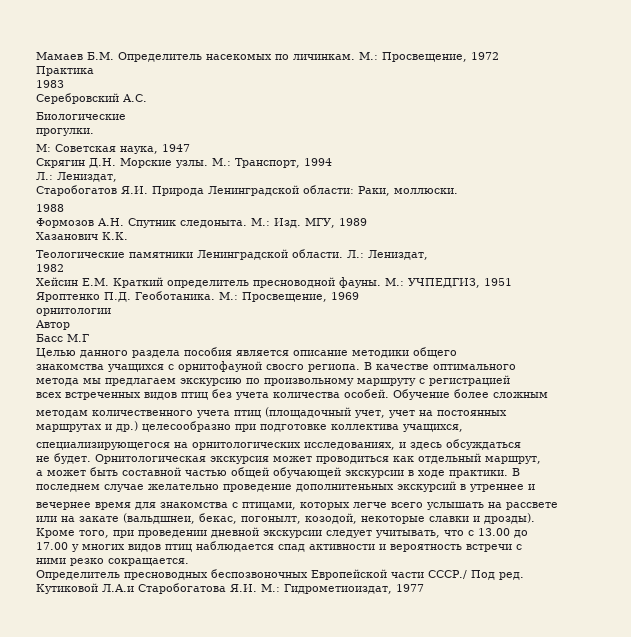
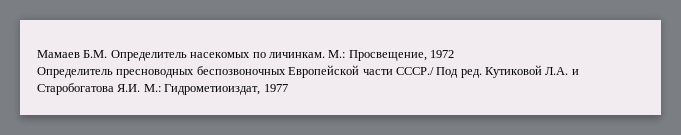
- Практика
- 1983
- Серебровский А.С.
- Биологические
- прогулки.
- М: Советская наука, 1947
- Скрягин Д.Н. Морские узлы. М.: Транспорт, 1994
- Л.: Лениздат,
- Старобогатов Я.И. Природа Ленинградской области: Раки, моллюски.
- 1988
- Формозов А.Н. Спутник следоныта. М.: Изд. МГУ, 1989
- Хазанович К.К.
- Теологические памятники Ленинградской области. Л.: Лениздат,
- 1982
- Хейсин Е.М. Краткий определитель пресноводной фауны. М.: УЧПЕДГИЗ, 1951
- Яроптенко П.Д. Геоботаника. М.: Просвещение, 1969
- орнитологии
- Автор
- Басс М.Г
- Целью данного раздела пособия является описание методики общего
- знакомства учащихся с орнитофауной свосго региопа. В качестве оптимального
- метода мы предлагаем экскурсию по произвольному маршруту с регистрацией
- всех встреченных видов птиц без учета количества особей. Обучение более сложным
- методам количественного учета птиц (площадочный учет, учет на постоянных
- маршрутах и др.) целесообразно при подготовке коллектива учащихся,
- специализирующегося на орнитологических исследованиях, и здесь обсуждаться
- не будет. Орнитологическая экскурсия может проводиться как отдельный маршрут,
- а может быть составной частью общей обучающей экскурсии в ходе практики. В
- последнем случае желательно проведение дополнитеньных экскурсий в утреннее и
- вечернее время для знакомства с птицами, которых легче всего услышать на рассвете
- или на закате (вальдшнеи, бекас, погонылт, козодой, некоторые славки и дрозды).
- Кроме того, при проведении дневной экскурсии следует учитывать, что с 13.00 до
- 17.00 у многих видов птиц наблюдается спад активности и вероятность встречи с
- ними резко сокращается.
- Определитель пресноводных беспозвоночных Европейской части СССР./ Под ред.
- Кутиковой Л.А.и Старобогатова Я.И. М.: Гидрометиоиздат, 1977
+ Определитель пресноводных беспозвоночных Европейской части СССР./ Под ред. Кутиковой Л.А. и Старобогатова Я.И. М.: Гидрометиоиздат, 1977

